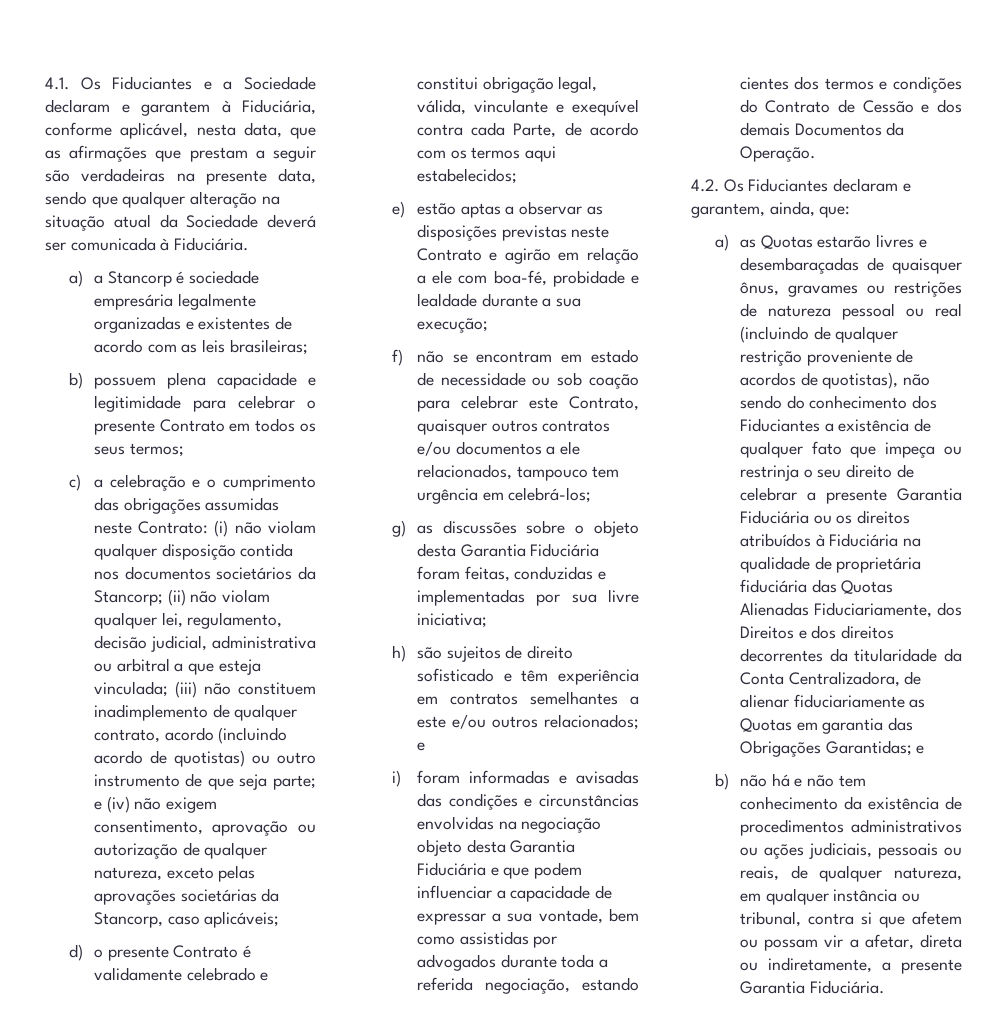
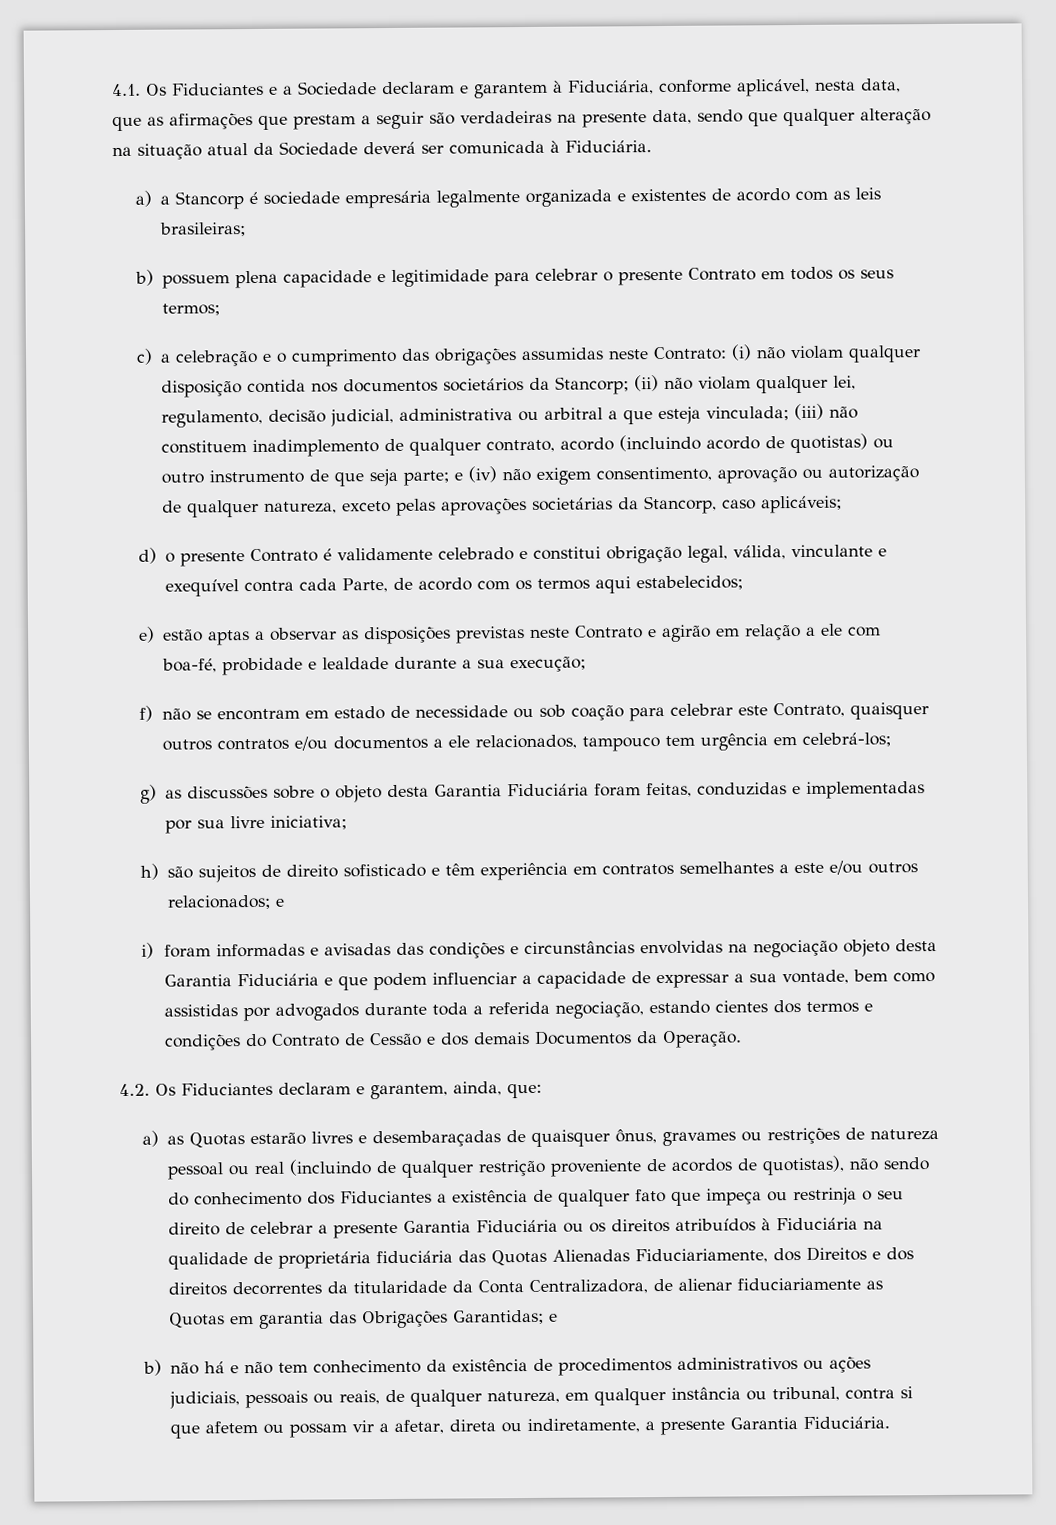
- a) a Stancorp é sociedade empresária legalmente organizadas e existentes de acordo com as leis brasileiras;
+ a) a Stancorp é sociedade empresária legalmente organizada e existentes de acordo com as leis brasileiras;

